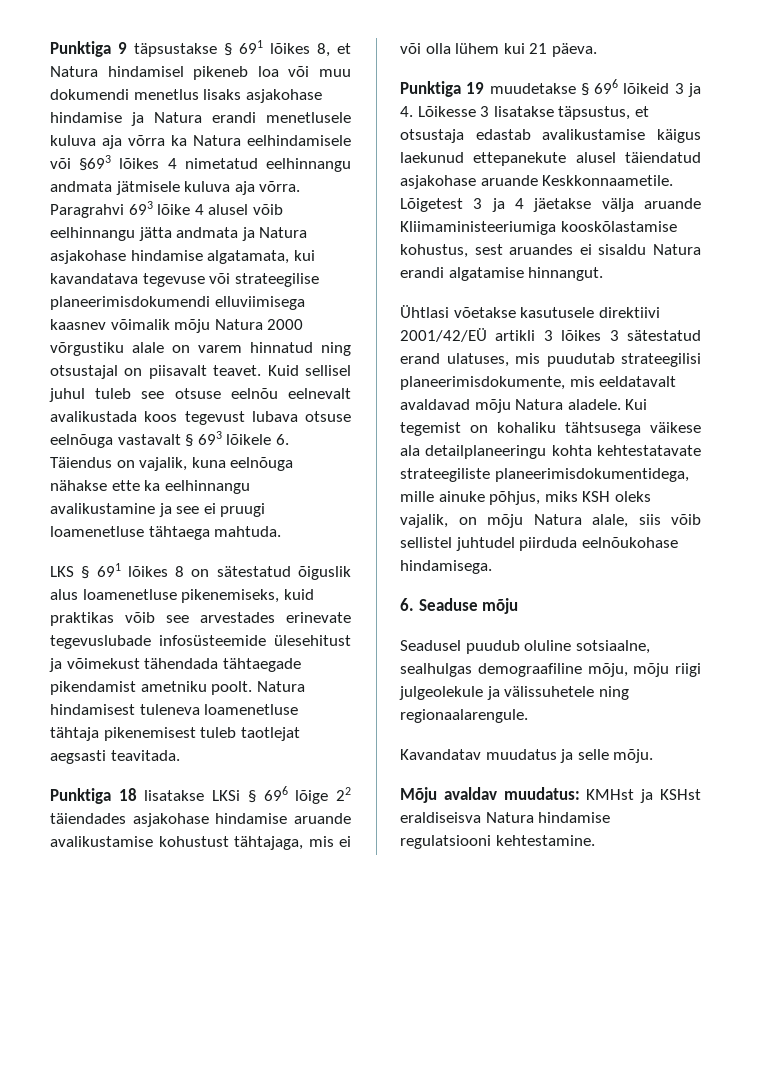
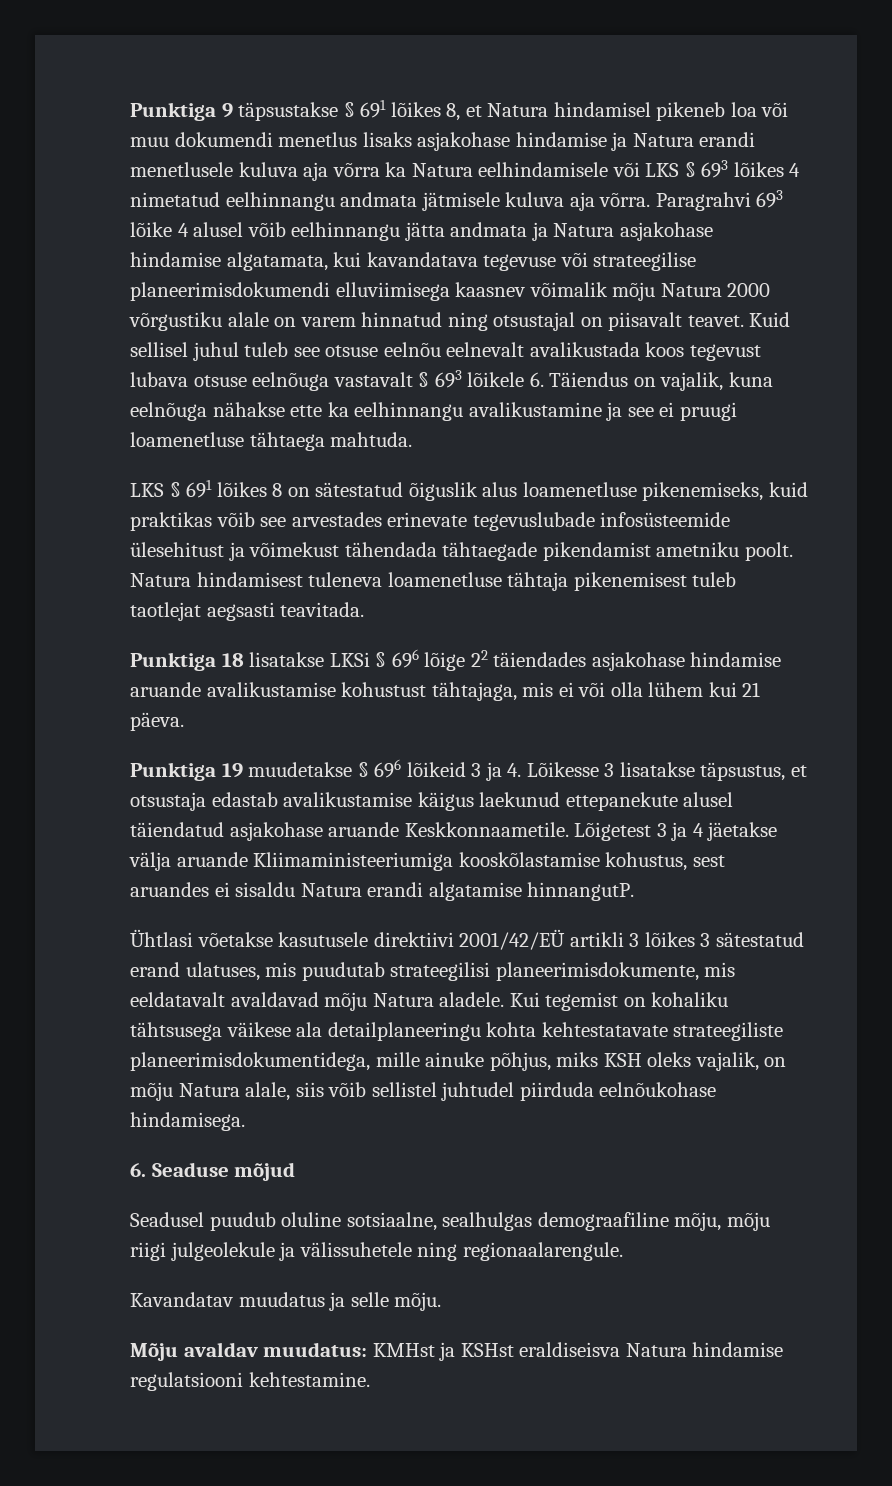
- Punktiga 9 täpsustakse § 691 lõikes 8, et Natura hindamisel pikeneb loa või muu dokumendi menetlus lisaks asjakohase hindamise ja Natura erandi menetlusele kuluva aja võrra ka Natura eelhindamisele või §693 lõikes 4 nimetatud eelhinnangu andmata jätmisele kuluva aja võrra.
+ Punktiga 9 täpsustakse § 691 lõikes 8, et Natura hindamisel pikeneb loa või muu dokumendi menetlus lisaks asjakohase hindamise ja Natura erandi menetlusele kuluva aja võrra ka Natura eelhindamisele või LKS § 693 lõikes 4 nimetatud eelhinnangu andmata jätmisele kuluva aja võrra.
- Lõigetest 3 ja 4 jäetakse välja aruande Kliimaministeeriumiga kooskõlastamise kohustus, sest aruandes ei sisaldu Natura erandi algatamise hinnangut.
+ Lõigetest 3 ja 4 jäetakse välja aruande Kliimaministeeriumiga kooskõlastamise kohustus, sest aruandes ei sisaldu Natura erandi algatamise hinnangutP.
- 6. Seaduse mõju
+ 6. Seaduse mõjud

